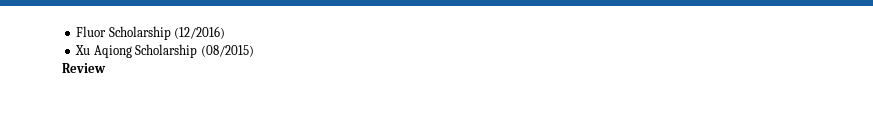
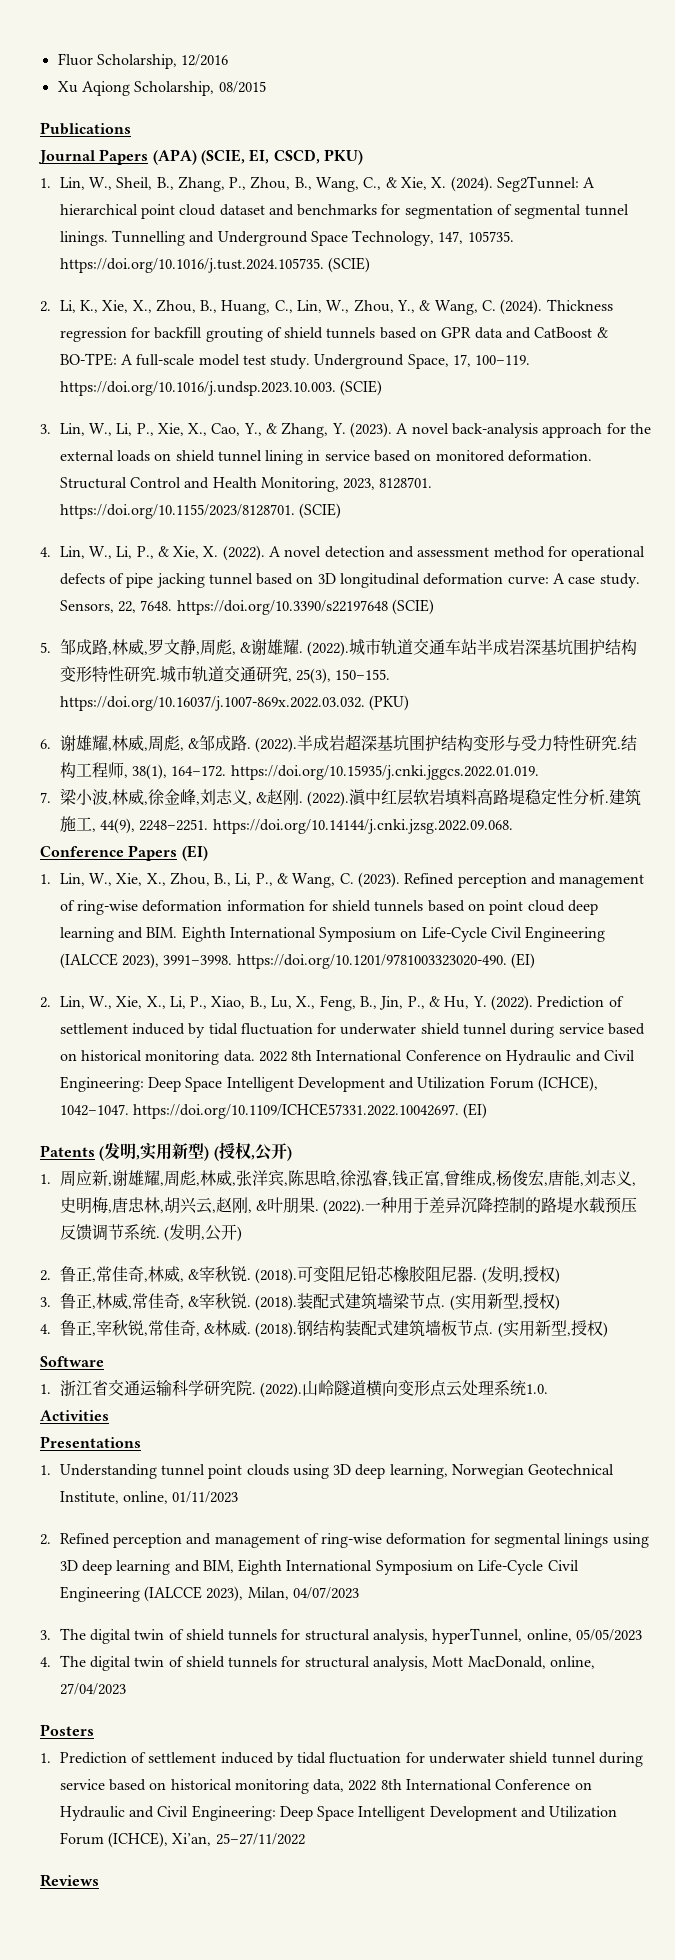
- Fluor Scholarship (12/2016)
+ Fluor Scholarship, 12/2016
- Xu Aqiong Scholarship (08/2015)
- Review
+ Xu Aqiong Scholarship, 08/2015
+ Publications
+ Journal Papers (APA) (SCIE, EI, CSCD, PKU)
+ 1. Lin, W., Sheil, B., Zhang, P., Zhou, B., Wang, C., & Xie, X. (2024). Seg2Tunnel: A hierarchical point cloud dataset and benchmarks for segmentation of segmental tunnel linings. Tunnelling and Underground Space Technology, 147, 105735. https://doi.org/10.1016/j.tust.2024.105735. (SCIE)
+ 2. Li, K., Xie, X., Zhou, B., Huang, C., Lin, W., Zhou, Y., & Wang, C. (2024). Thickness regression for backfill grouting of shield tunnels based on GPR data and CatBoost & BO-TPE: A full-scale model test study. Underground Space, 17, 100–119. https://doi.org/10.1016/j.undsp.2023.10.003. (SCIE)
+ 3. Lin, W., Li, P., Xie, X., Cao, Y., & Zhang, Y. (2023). A novel back-analysis approach for the external loads on shield tunnel lining in service based on monitored deformation. Structural Control and Health Monitoring, 2023, 8128701. https://doi.org/10.1155/2023/8128701. (SCIE)
+ 4. Lin, W., Li, P., & Xie, X. (2022). A novel detection and assessment method for operational defects of pipe jacking tunnel based on 3D longitudinal deformation curve: A case study. Sensors, 22, 7648. https://doi.org/10.3390/s22197648 (SCIE)
+ 5.邹成路,林威,罗文静,周彪, &谢雄耀. (2022).城市轨道交通车站半成岩深基坑围护结构变形特性研究.城市轨道交通研究, 25(3), 150–155. https://doi.org/10.16037/j.1007-869x.2022.03.032. (PKU)
+ 6.谢雄耀,林威,周彪, &邹成路. (2022).半成岩超深基坑围护结构变形与受力特性研究.结构工程师, 38(1), 164–172. https://doi.org/10.15935/j.cnki.jggcs.2022.01.019.
+ 7.梁小波,林威,徐金峰,刘志义, &赵刚. (2022).滇中红层软岩填料高路堤稳定性分析.建筑施工, 44(9), 2248–2251. https://doi.org/10.14144/j.cnki.jzsg.2022.09.068.
+ Conference Papers (EI)
+ 1. Lin, W., Xie, X., Zhou, B., Li, P., & Wang, C. (2023). Refined perception and management of ring-wise deformation information for shield tunnels based on point cloud deep learning and BIM. Eighth International Symposium on Life-Cycle Civil Engineering (IALCCE 2023), 3991–3998. https://doi.org/10.1201/9781003323020-490. (EI)
+ 2. Lin, W., Xie, X., Li, P., Xiao, B., Lu, X., Feng, B., Jin, P., & Hu, Y. (2022). Prediction of settlement induced by tidal fluctuation for underwater shield tunnel during service based on historical monitoring data. 2022 8th International Conference on Hydraulic and Civil Engineering: Deep Space Intelligent Development and Utilization Forum (ICHCE), 1042–1047. https://doi.org/10.1109/ICHCE57331.2022.10042697. (EI)
+ Patents (发明,实用新型) (授权,公开)
+ 1.周应新,谢雄耀,周彪,林威,张洋宾,陈思晗,徐泓睿,钱正富,曾维成,杨俊宏,唐能,刘志义,史明梅,唐忠林,胡兴云,赵刚, &叶朋果. (2022).一种用于差异沉降控制的路堤水载预压反馈调节系统. (发明,公开)
+ 2.鲁正,常佳奇,林威, &宰秋锐. (2018).可变阻尼铅芯橡胶阻尼器. (发明,授权)
+ 3.鲁正,林威,常佳奇, &宰秋锐. (2018).装配式建筑墙梁节点. (实用新型,授权)
+ 4.鲁正,宰秋锐,常佳奇, &林威. (2018).钢结构装配式建筑墙板节点. (实用新型,授权)
+ Software
+ 1.浙江省交通运输科学研究院. (2022).山岭隧道横向变形点云处理系统1.0.
+ Activities
+ Presentations
+ 1. Understanding tunnel point clouds using 3D deep learning, Norwegian Geotechnical Institute, online, 01/11/2023
+ 2. Refined perception and management of ring-wise deformation for segmental linings using 3D deep learning and BIM, Eighth International Symposium on Life-Cycle Civil Engineering (IALCCE 2023), Milan, 04/07/2023
+ 3. The digital twin of shield tunnels for structural analysis, hyperTunnel, online, 05/05/2023
+ 4. The digital twin of shield tunnels for structural analysis, Mott MacDonald, online, 27/04/2023
+ Posters
+ 1. Prediction of settlement induced by tidal fluctuation for underwater shield tunnel during service based on historical monitoring data, 2022 8th International Conference on Hydraulic and Civil Engineering: Deep Space Intelligent Development and Utilization Forum (ICHCE), Xi’an, 25–27/11/2022
+ Reviews

